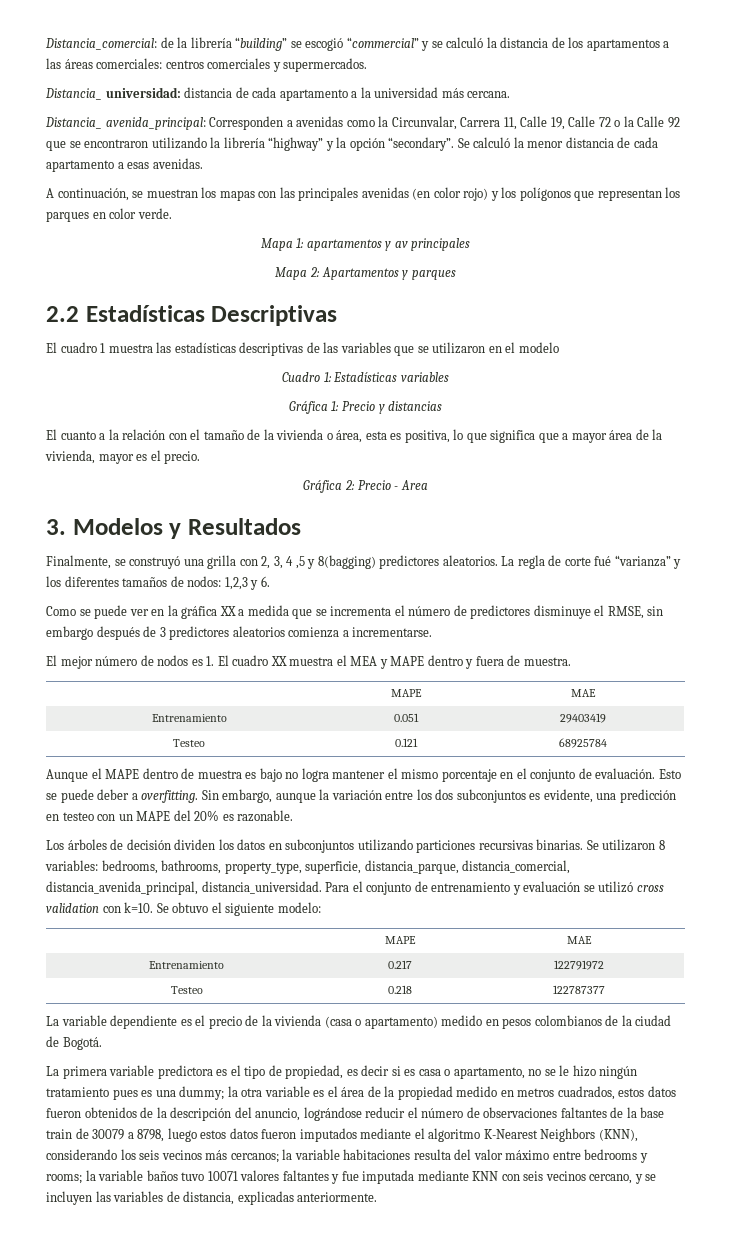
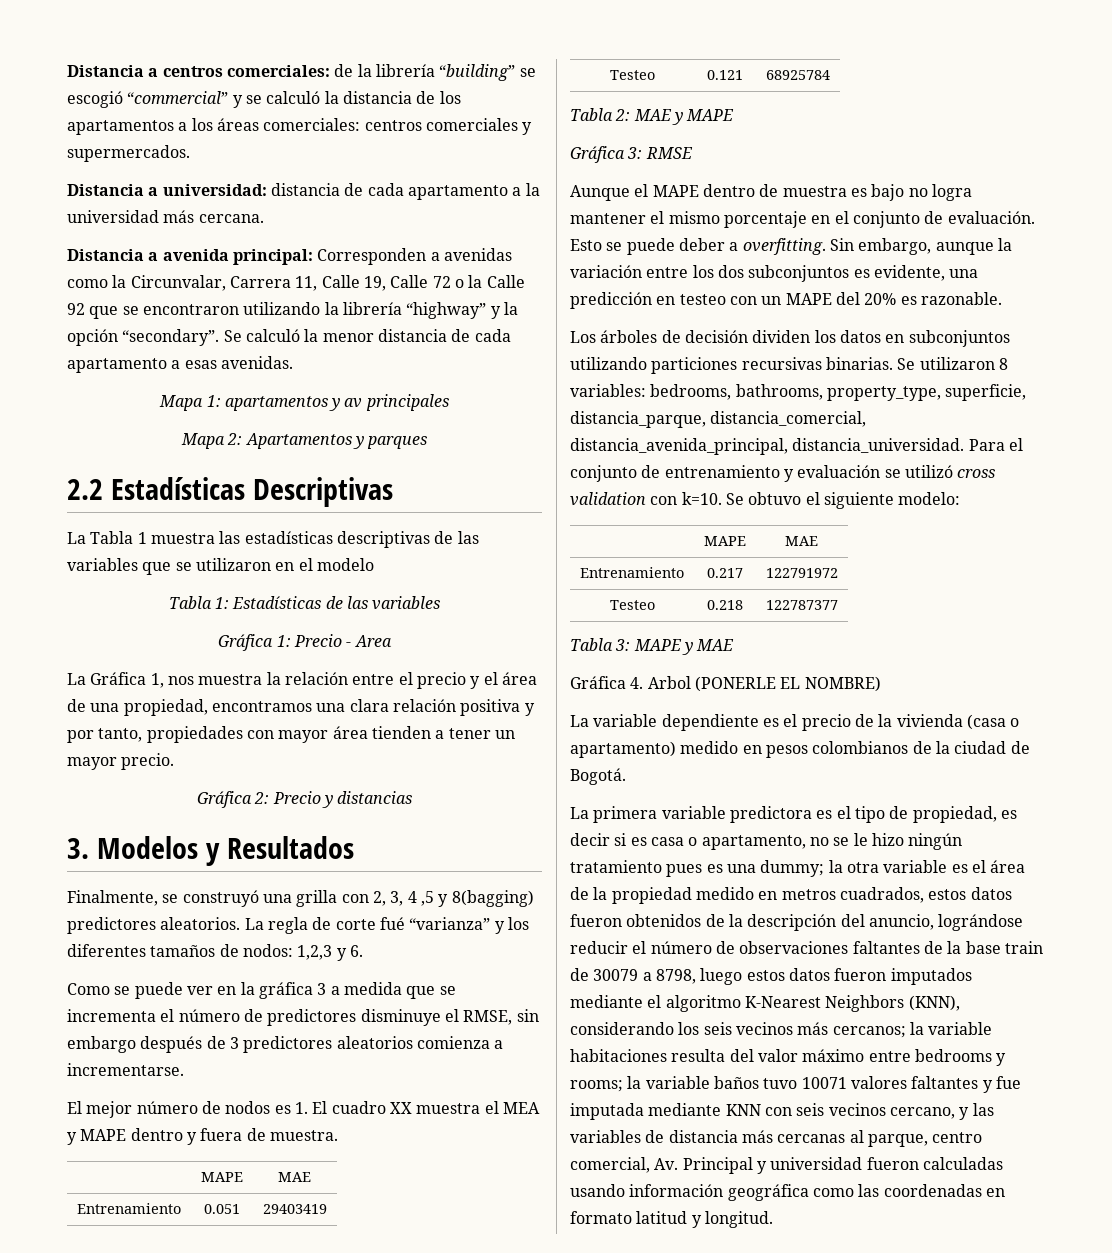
- Distancia_comercial: de la librería “building” se escogió “commercial” y se calculó la distancia de los apartamentos a las áreas comerciales: centros comerciales y supermercados.
+ Distancia a centros comerciales: de la librería “building” se escogió “commercial” y se calculó la distancia de los apartamentos a los áreas comerciales: centros comerciales y supermercados.
- Distancia_ universidad: distancia de cada apartamento a la universidad más cercana.
+ Distancia a universidad: distancia de cada apartamento a la universidad más cercana.
- Distancia_ avenida_principal: Corresponden a avenidas como la Circunvalar, Carrera 11, Calle 19, Calle 72 o la Calle 92 que se encontraron utilizando la librería “highway” y la opción “secondary”.
+ Distancia a avenida principal: Corresponden a avenidas como la Circunvalar, Carrera 11, Calle 19, Calle 72 o la Calle 92 que se encontraron utilizando la librería “highway” y la opción “secondary”.
- A continuación, se muestran los mapas con las principales avenidas (en color rojo) y los polígonos que representan los parques en color verde.
- El cuadro 1 muestra las estadísticas descriptivas de las variables que se utilizaron en el modelo
+ La Tabla 1 muestra las estadísticas descriptivas de las variables que se utilizaron en el modelo
- Cuadro 1: Estadísticas variables
+ Tabla 1: Estadísticas de las variables
- Gráfica 1: Precio y distancias
- El cuanto a la relación con el tamaño de la vivienda o área, esta es positiva, lo que significa que a mayor área de la vivienda, mayor es el precio.
+ Gráfica 1: Precio - Area
+ La Gráfica 1, nos muestra la relación entre el precio y el área de una propiedad, encontramos una clara relación positiva y por tanto, propiedades con mayor área tienden a tener un mayor precio.
- Gráfica 2: Precio - Area
+ Gráfica 2: Precio y distancias
- Como se puede ver en la gráfica XX a medida que se incrementa el número de predictores disminuye el RMSE, sin embargo después de 3 predictores aleatorios comienza a incrementarse.
+ Como se puede ver en la gráfica 3 a medida que se incrementa el número de predictores disminuye el RMSE, sin embargo después de 3 predictores aleatorios comienza a incrementarse.
+ Tabla 2: MAE y MAPE
+ Gráfica 3: RMSE
+ Tabla 3: MAPE y MAE
+ Gráfica 4. Arbol (PONERLE EL NOMBRE)
- la variable baños tuvo 10071 valores faltantes y fue imputada mediante KNN con seis vecinos cercano, y se incluyen las variables de distancia, explicadas anteriormente.
+ la variable baños tuvo 10071 valores faltantes y fue imputada mediante KNN con seis vecinos cercano, y las variables de distancia más cercanas al parque, centro comercial, Av. Principal y universidad fueron calculadas usando información geográfica como las coordenadas en formato latitud y longitud.

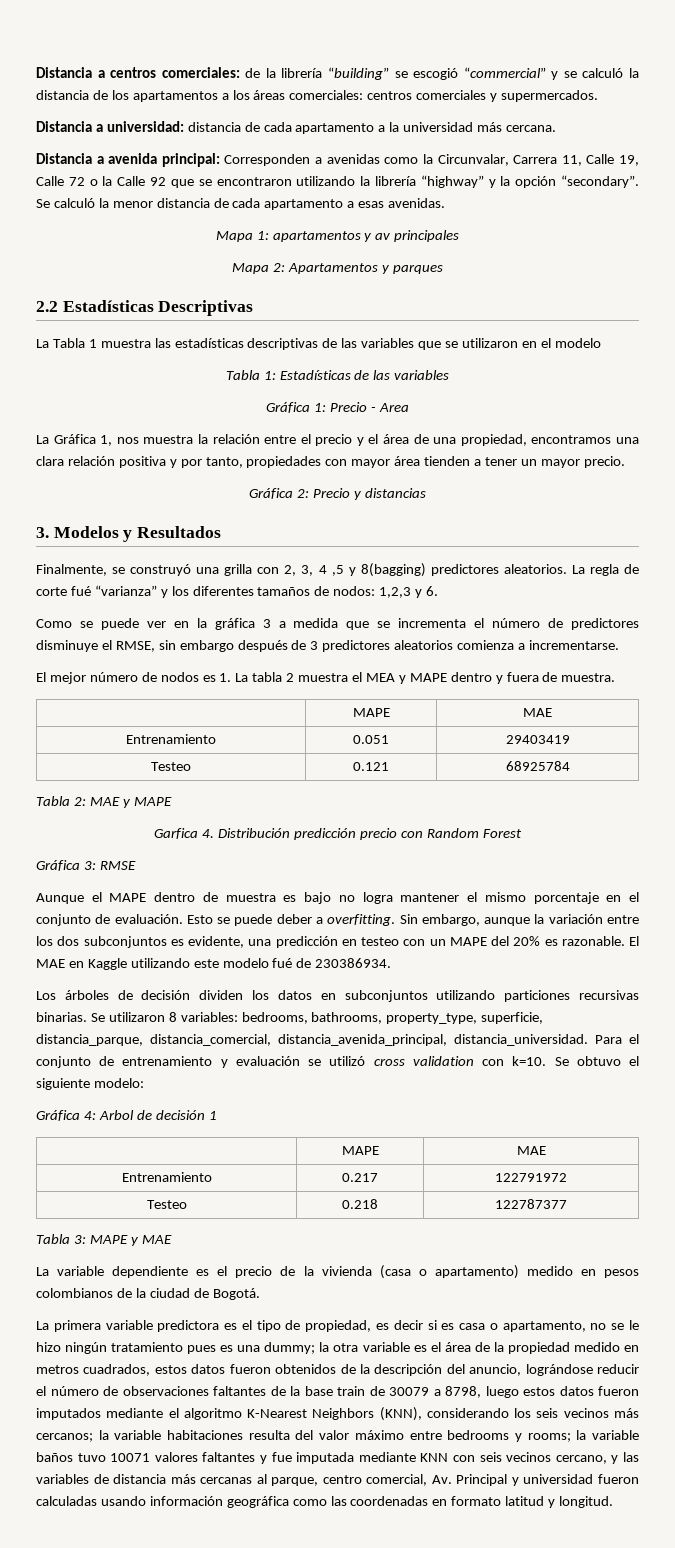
- El mejor número de nodos es 1. El cuadro XX muestra el MEA y MAPE dentro y fuera de muestra.
+ El mejor número de nodos es 1. La tabla 2 muestra el MEA y MAPE dentro y fuera de muestra.
+ Garfica 4. Distribución predicción precio con Random Forest
+ El MAE en Kaggle utilizando este modelo fué de 230386934.
+ Gráfica 4: Arbol de decisión 1
- Gráfica 4. Arbol (PONERLE EL NOMBRE)

